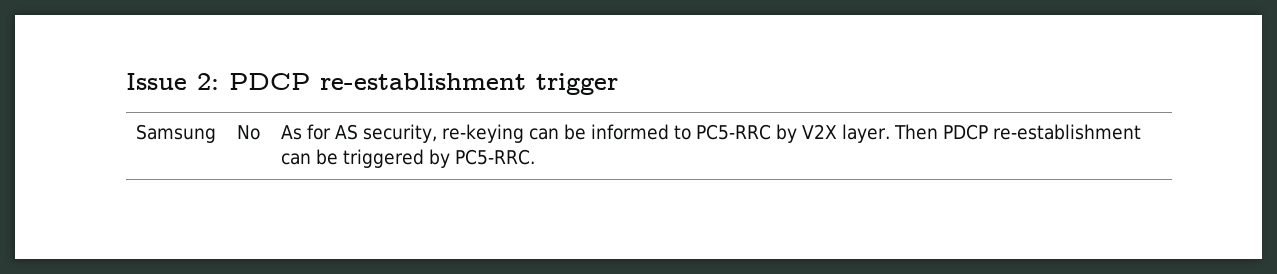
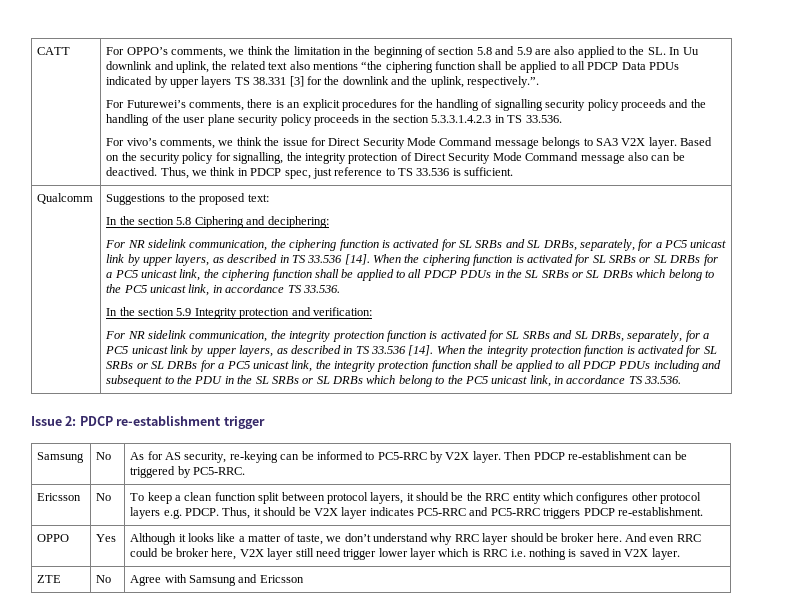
+ CATT | For OPPO’s comments, we think the limitation in the beginning of section 5.8 and 5.9 are also applied to the SL. In Uu downlink and uplink, the related text also mentions “the ciphering function shall be applied to all PDCP Data PDUs indicated by upper layers TS 38.331 [3] for the downlink and the uplink, respectively.”.
+ For Futurewei’s comments, there is an explicit procedures for the handling of signalling security policy proceeds and the handling of the user plane security policy proceeds in the section 5.3.3.1.4.2.3 in TS 33.536.
+ For vivo’s comments, we think the issue for Direct Security Mode Command message belongs to SA3 V2X layer. Based on the security policy for signalling, the integrity protection of Direct Security Mode Command message also can be deactived. Thus, we think in PDCP spec, just reference to TS 33.536 is sufficient.
+ Qualcomm | Suggestions to the proposed text:
+ In the section 5.8 Ciphering and deciphering:
+ For NR sidelink communication, the ciphering function is activated for SL SRBs and SL DRBs, separately, for a PC5 unicast link by upper layers, as described in TS 33.536 [14]. When the ciphering function is activated for SL SRBs or SL DRBs for a PC5 unicast link, the ciphering function shall be applied to all PDCP PDUs in the SL SRBs or SL DRBs which belong to the PC5 unicast link, in accordance TS 33.536.
+ In the section 5.9 Integrity protection and verification:
+ For NR sidelink communication, the integrity protection function is activated for SL SRBs and SL DRBs, separately, for a PC5 unicast link by upper layers, as described in TS 33.536 [14]. When the integrity protection function is activated for SL SRBs or SL DRBs for a PC5 unicast link, the integrity protection function shall be applied to all PDCP PDUs including and subsequent to the PDU in the SL SRBs or SL DRBs which belong to the PC5 unicast link, in accordance TS 33.536.
+ Ericsson | No | To keep a clean function split between protocol layers, it should be the RRC entity which configures other protocol layers e.g. PDCP. Thus, it should be V2X layer indicates PC5-RRC and PC5-RRC triggers PDCP re-establishment.
+ OPPO | Yes | Although it looks like a matter of taste, we don’t understand why RRC layer should be broker here. And even RRC could be broker here, V2X layer still need trigger lower layer which is RRC i.e. nothing is saved in V2X layer.
+ ZTE | No | Agree with Samsung and Ericsson

